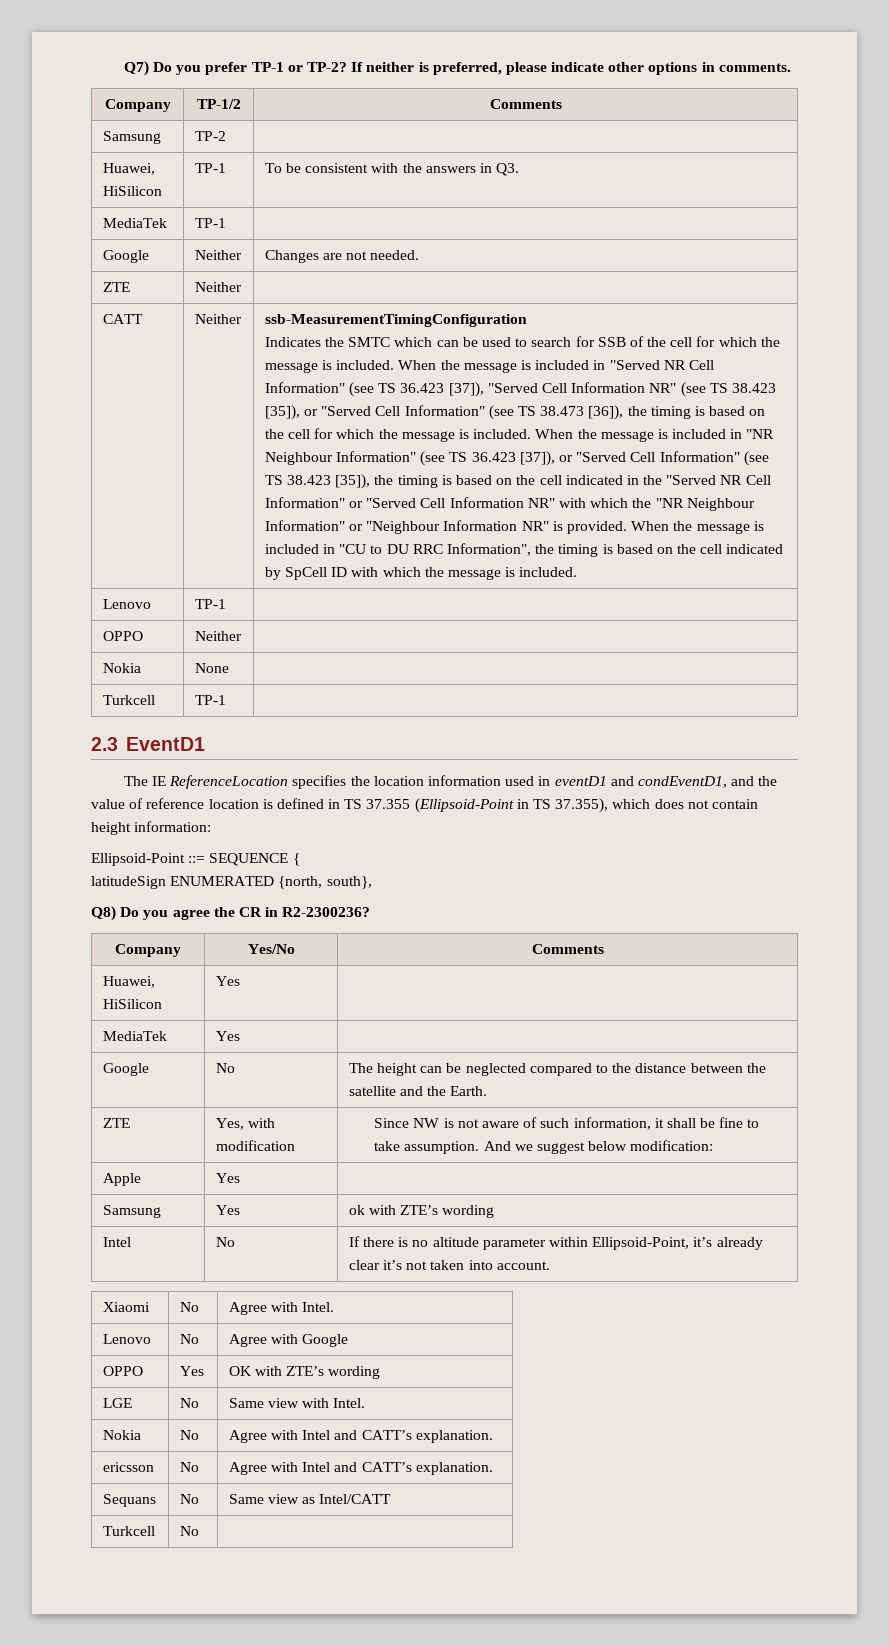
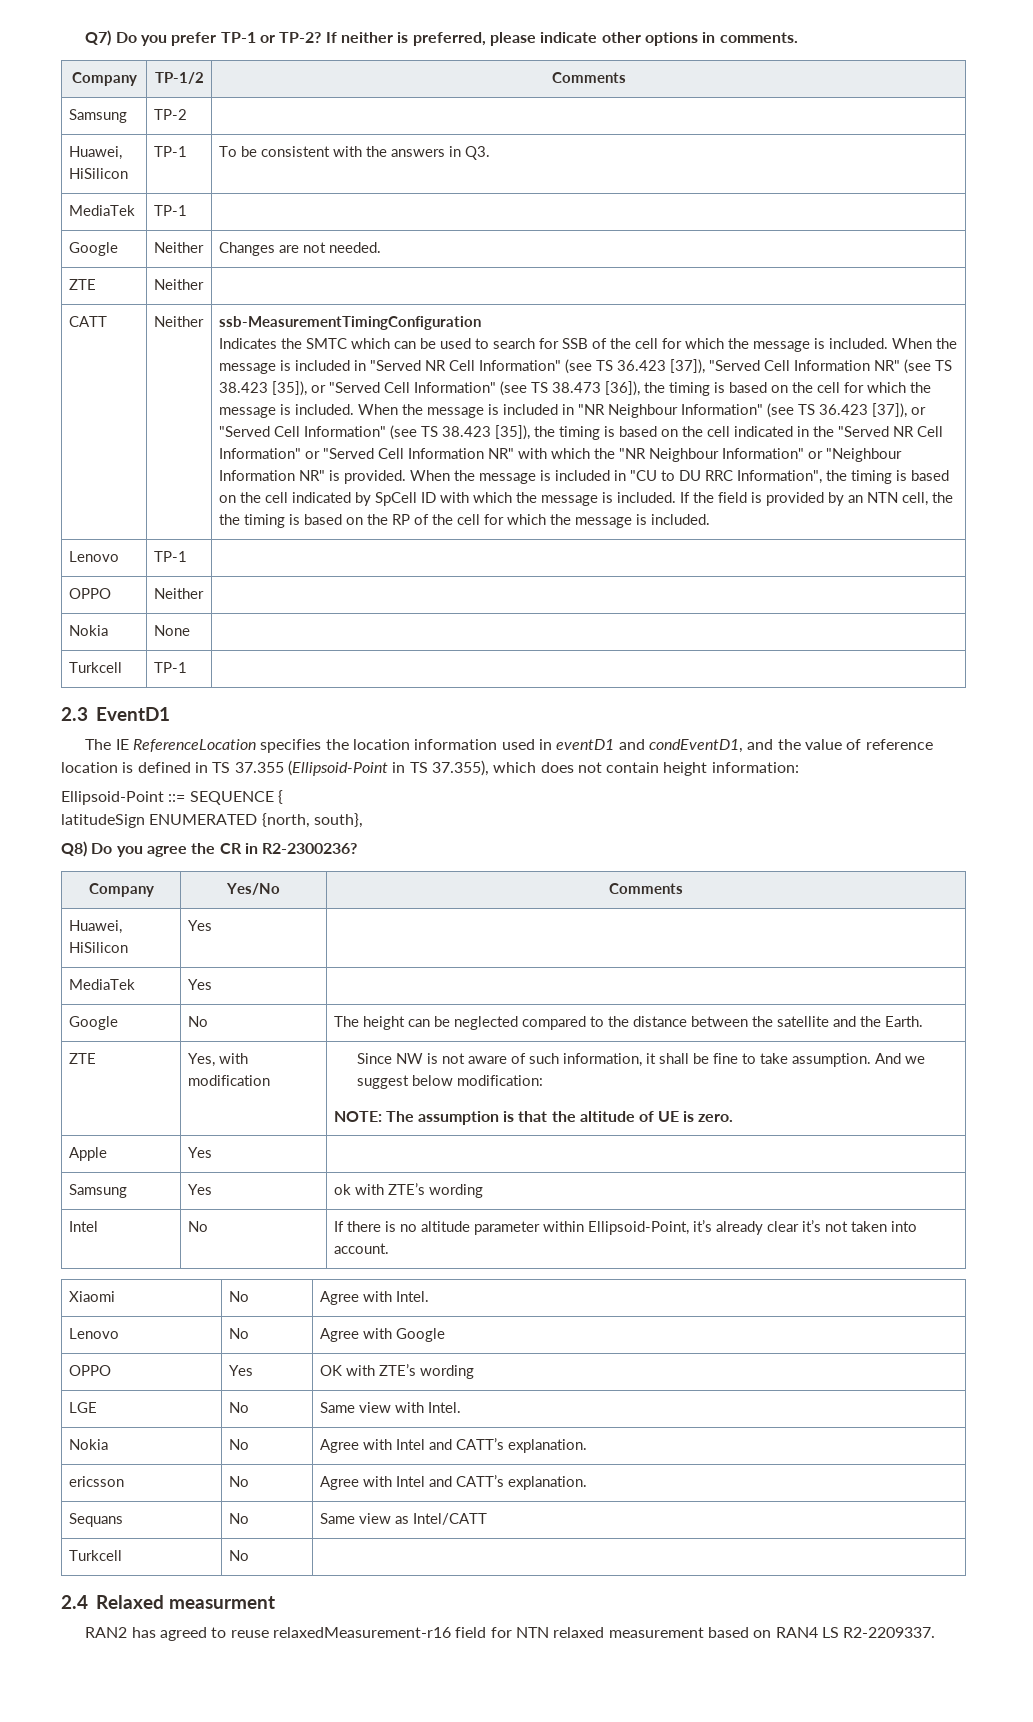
+ If the field is provided by an NTN cell, the the timing is based on the RP of the cell for which the message is included.
  ZTE | Yes, with modification | Since NW is not aware of such information, it shall be fine to take assumption. And we suggest below modification:
+ NOTE: The assumption is that the altitude of UE is zero.
+ 2.4 Relaxed measurment
+ RAN2 has agreed to reuse relaxedMeasurement-r16 field for NTN relaxed measurement based on RAN4 LS R2-2209337.

